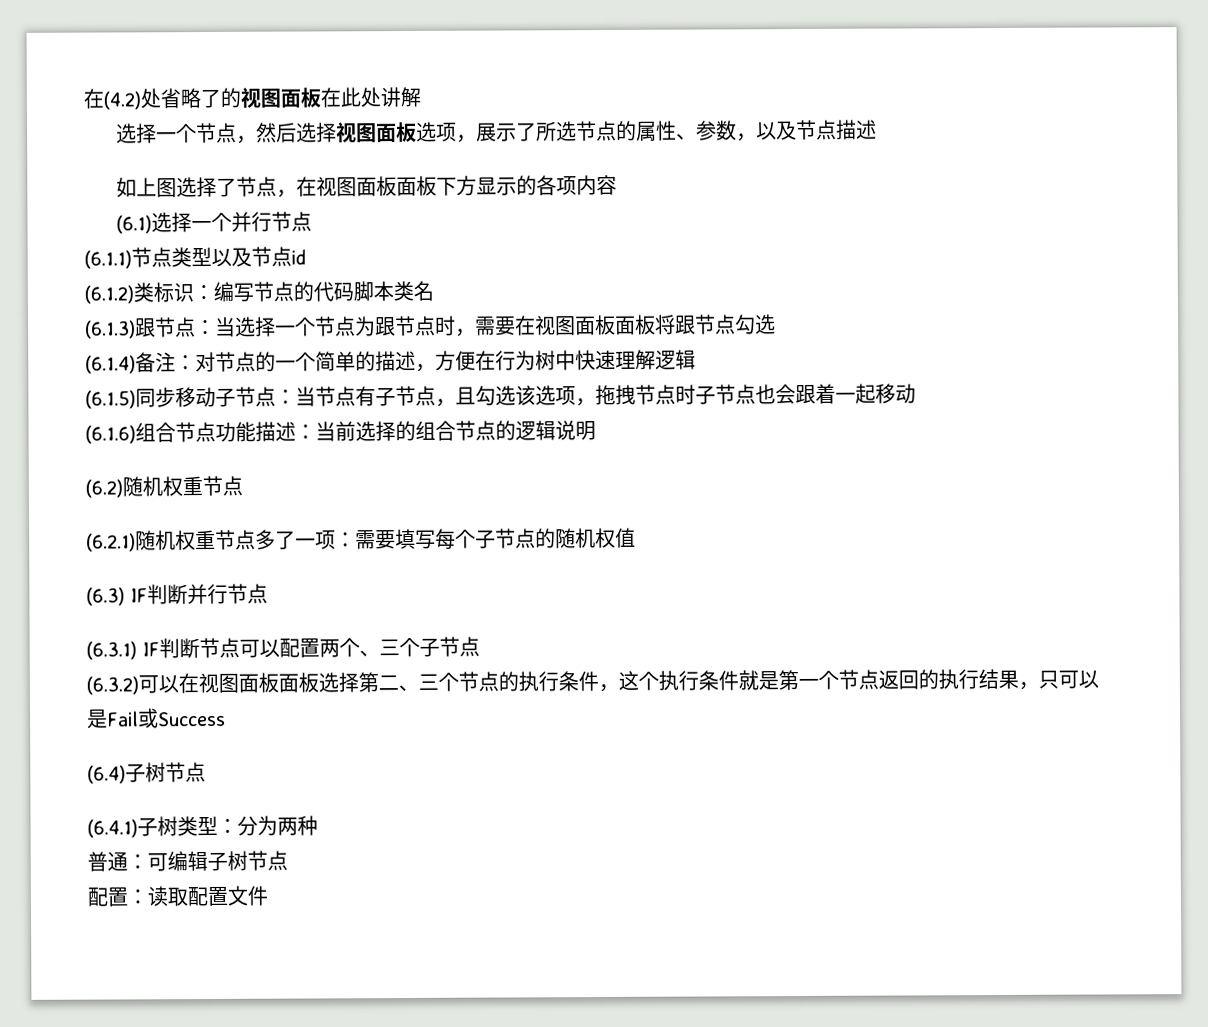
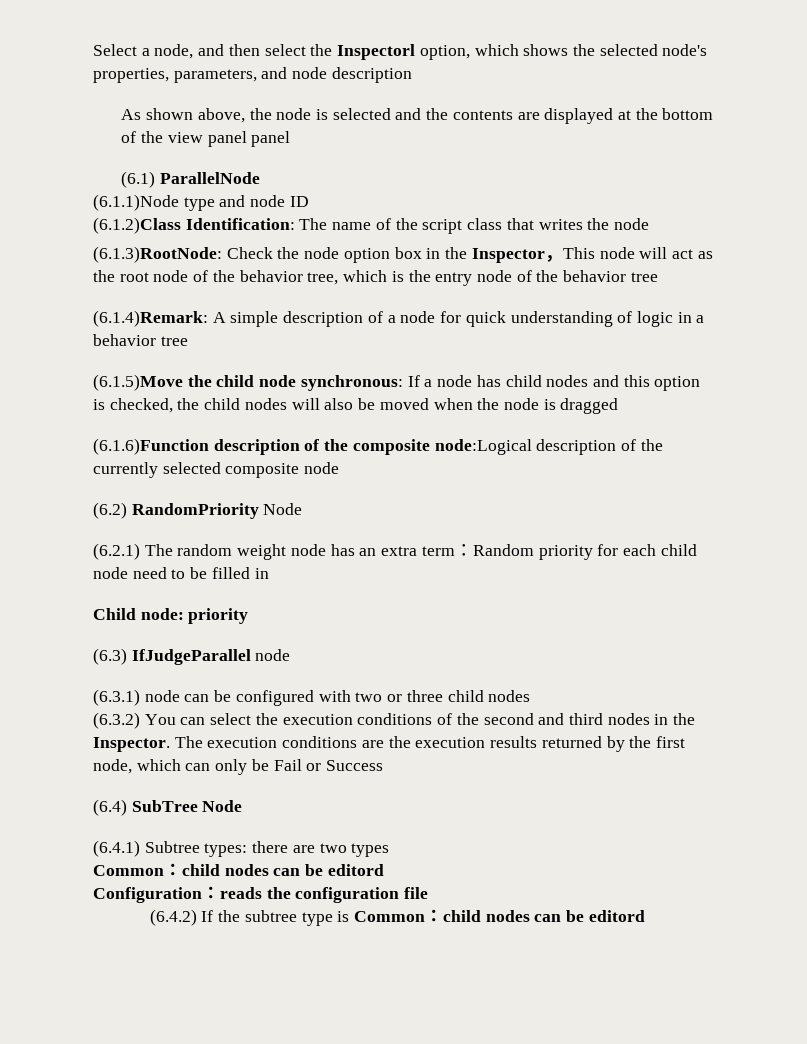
- 在(4.2)处省略了的视图面板在此处讲解
- 选择一个节点，然后选择视图面板选项，展示了所选节点的属性、参数，以及节点描述
- 如上图选择了节点，在视图面板面板下方显示的各项内容
- (6.1)选择一个并行节点
- (6.1.1)节点类型以及节点id
- (6.1.2)类标识：编写节点的代码脚本类名
- (6.1.3)跟节点：当选择一个节点为跟节点时，需要在视图面板面板将跟节点勾选
- (6.1.4)备注：对节点的一个简单的描述，方便在行为树中快速理解逻辑
- (6.1.5)同步移动子节点：当节点有子节点，且勾选该选项，拖拽节点时子节点也会跟着一起移动
- (6.1.6)组合节点功能描述：当前选择的组合节点的逻辑说明
- (6.2)随机权重节点
- (6.2.1)随机权重节点多了一项：需要填写每个子节点的随机权值
- (6.3) IF判断并行节点
- (6.3.1) IF判断节点可以配置两个、三个子节点
- (6.3.2)可以在视图面板面板选择第二、三个节点的执行条件，这个执行条件就是第一个节点返回的执行结果，只可以是Fail或Success
+ Select a node, and then select the Inspectorl option, which shows the selected node's properties, parameters, and node description
+ As shown above, the node is selected and the contents are displayed at the bottom of the view panel panel
+ (6.1) ParallelNode
+ (6.1.1)Node type and node ID
+ (6.1.2)Class Identification: The name of the script class that writes the node
+ (6.1.3)RootNode: Check the node option box in the Inspector，This node will act as the root node of the behavior tree, which is the entry node of the behavior tree
+ (6.1.4)Remark: A simple description of a node for quick understanding of logic in a behavior tree
+ (6.1.5)Move the child node synchronous: If a node has child nodes and this option is checked, the child nodes will also be moved when the node is dragged
+ (6.1.6)Function description of the composite node:Logical description of the currently selected composite node
+ (6.2) RandomPriority Node
+ (6.2.1) The random weight node has an extra term：Random priority for each child node need to be filled in
+ Child node: priority
+ (6.3) IfJudgeParallel node
+ (6.3.1) node can be configured with two or three child nodes
+ (6.3.2) You can select the execution conditions of the second and third nodes in the Inspector. The execution conditions are the execution results returned by the first node, which can only be Fail or Success
- (6.4)子树节点
+ (6.4) SubTree Node
- (6.4.1)子树类型：分为两种
- 普通：可编辑子树节点
- 配置：读取配置文件
+ (6.4.1) Subtree types: there are two types
+ Common：child nodes can be editord
+ Configuration：reads the configuration file
+ (6.4.2) If the subtree type is Common：child nodes can be editord

